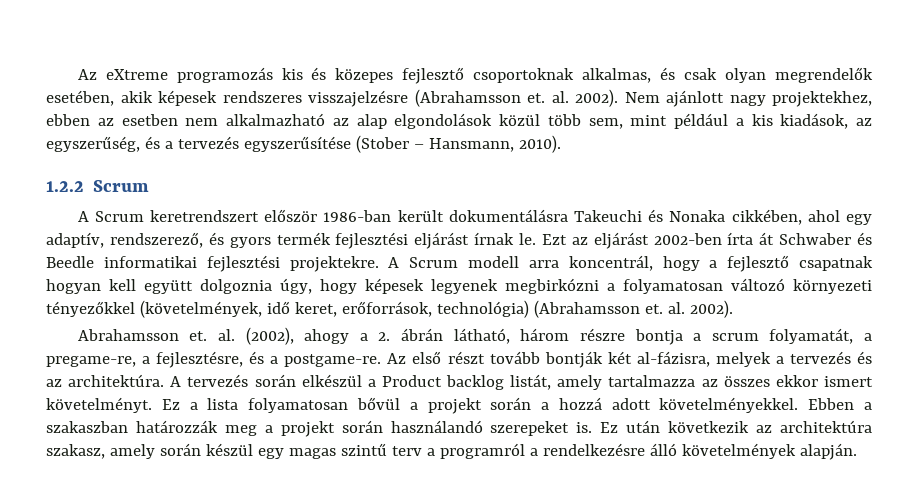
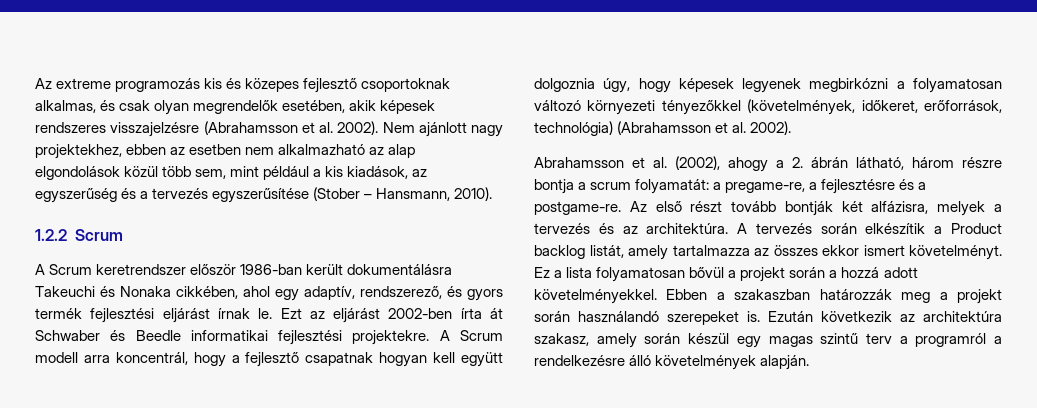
- Az eXtreme programozás kis és közepes fejlesztő csoportoknak alkalmas, és csak olyan megrendelők esetében, akik képesek rendszeres visszajelzésre (Abrahamsson et. al. 2002).
+ Az extreme programozás kis és közepes fejlesztő csoportoknak alkalmas, és csak olyan megrendelők esetében, akik képesek rendszeres visszajelzésre (Abrahamsson et al. 2002).
- Nem ajánlott nagy projektekhez, ebben az esetben nem alkalmazható az alap elgondolások közül több sem, mint például a kis kiadások, az egyszerűség, és a tervezés egyszerűsítése (Stober – Hansmann, 2010).
+ Nem ajánlott nagy projektekhez, ebben az esetben nem alkalmazható az alap elgondolások közül több sem, mint például a kis kiadások, az egyszerűség és a tervezés egyszerűsítése (Stober – Hansmann, 2010).
- A Scrum keretrendszert először 1986-ban került dokumentálásra Takeuchi és Nonaka cikkében, ahol egy adaptív, rendszerező, és gyors termék fejlesztési eljárást írnak le.
+ A Scrum keretrendszer először 1986-ban került dokumentálásra Takeuchi és Nonaka cikkében, ahol egy adaptív, rendszerező, és gyors termék fejlesztési eljárást írnak le.
- A Scrum modell arra koncentrál, hogy a fejlesztő csapatnak hogyan kell együtt dolgoznia úgy, hogy képesek legyenek megbirkózni a folyamatosan változó környezeti tényezőkkel (követelmények, idő keret, erőforrások, technológia) (Abrahamsson et. al. 2002).
+ A Scrum modell arra koncentrál, hogy a fejlesztő csapatnak hogyan kell együtt dolgoznia úgy, hogy képesek legyenek megbirkózni a folyamatosan változó környezeti tényezőkkel (követelmények, időkeret, erőforrások, technológia) (Abrahamsson et al. 2002).
- Abrahamsson et. al. (2002), ahogy a 2. ábrán látható, három részre bontja a scrum folyamatát, a pregame-re, a fejlesztésre, és a postgame-re.
+ Abrahamsson et al. (2002), ahogy a 2. ábrán látható, három részre bontja a scrum folyamatát: a pregame-re, a fejlesztésre és a postgame-re.
- Az első részt tovább bontják két al-fázisra, melyek a tervezés és az architektúra.
+ Az első részt tovább bontják két alfázisra, melyek a tervezés és az architektúra.
- A tervezés során elkészül a Product backlog listát, amely tartalmazza az összes ekkor ismert követelményt.
+ A tervezés során elkészítik a Product backlog listát, amely tartalmazza az összes ekkor ismert követelményt.
- Ez után következik az architektúra szakasz, amely során készül egy magas szintű terv a programról a rendelkezésre álló követelmények alapján.
+ Ezután következik az architektúra szakasz, amely során készül egy magas szintű terv a programról a rendelkezésre álló követelmények alapján.

